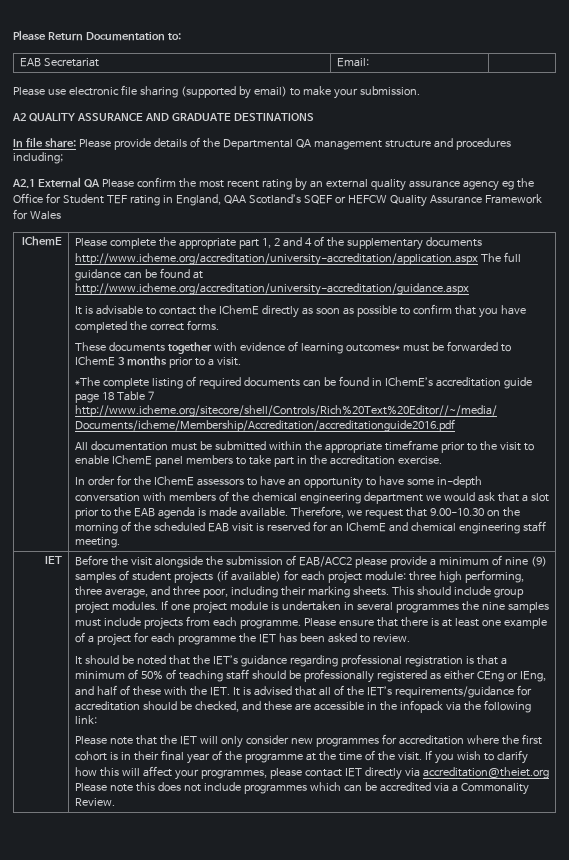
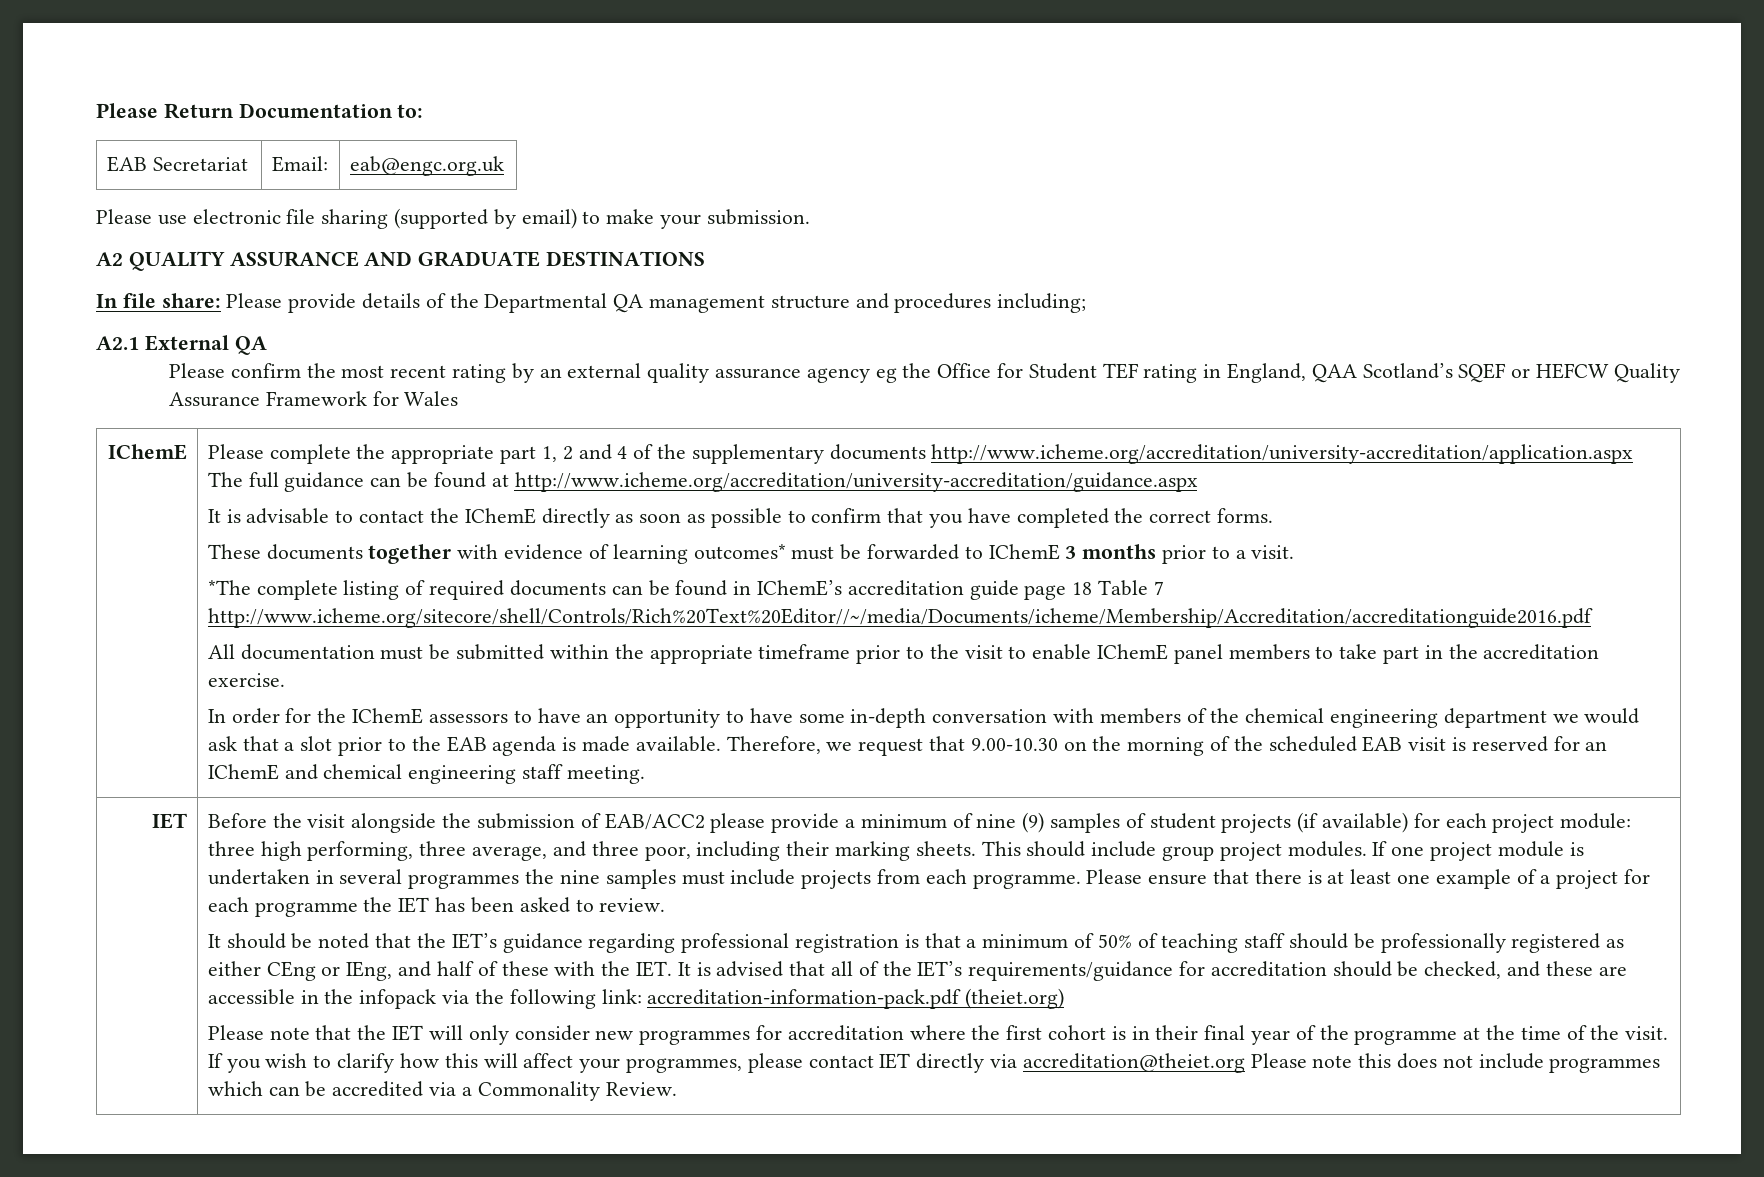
- EAB Secretariat | Email: |
+ EAB Secretariat | Email: | eab@engc.org.uk
- A2.1 External QA Please confirm the most recent rating by an external quality assurance agency eg the Office for Student TEF rating in England, QAA Scotland’s SQEF or HEFCW Quality Assurance Framework for Wales
+ A2.1 External QA
+ Please confirm the most recent rating by an external quality assurance agency eg the Office for Student TEF rating in England, QAA Scotland’s SQEF or HEFCW Quality Assurance Framework for Wales
+ accreditation-information-pack.pdf (theiet.org)

